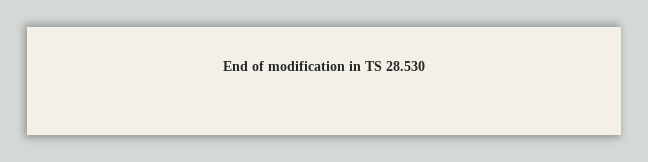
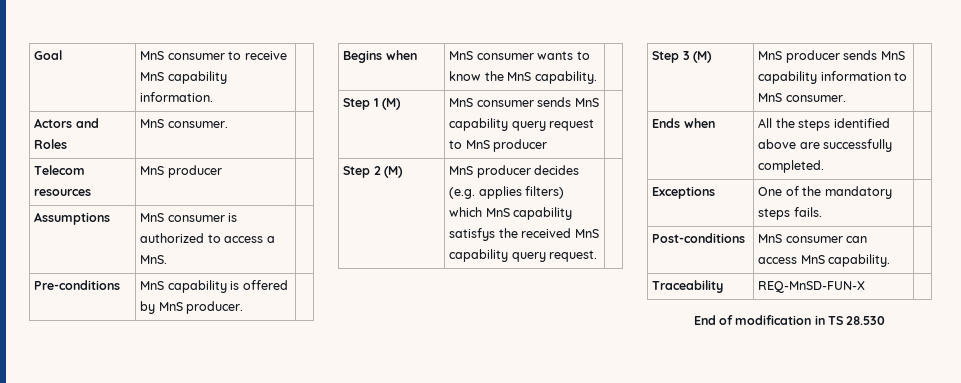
+ Goal | MnS consumer to receive MnS capability information. |
+ Actors and Roles | MnS consumer. |
+ Telecom resources | MnS producer |
+ Assumptions | MnS consumer is authorized to access a MnS. |
+ Pre-conditions | MnS capability is offered by MnS producer. |
+ Begins when | MnS consumer wants to know the MnS capability. |
+ Step 1 (M) | MnS consumer sends MnS capability query request to MnS producer |
+ Step 2 (M) | MnS producer decides (e.g. applies filters) which MnS capability satisfys the received MnS capability query request. |
+ Step 3 (M) | MnS producer sends MnS capability information to MnS consumer. |
+ Ends when | All the steps identified above are successfully completed. |
+ Exceptions | One of the mandatory steps fails. |
+ Post-conditions | MnS consumer can access MnS capability. |
+ Traceability | REQ-MnSD-FUN-X |

